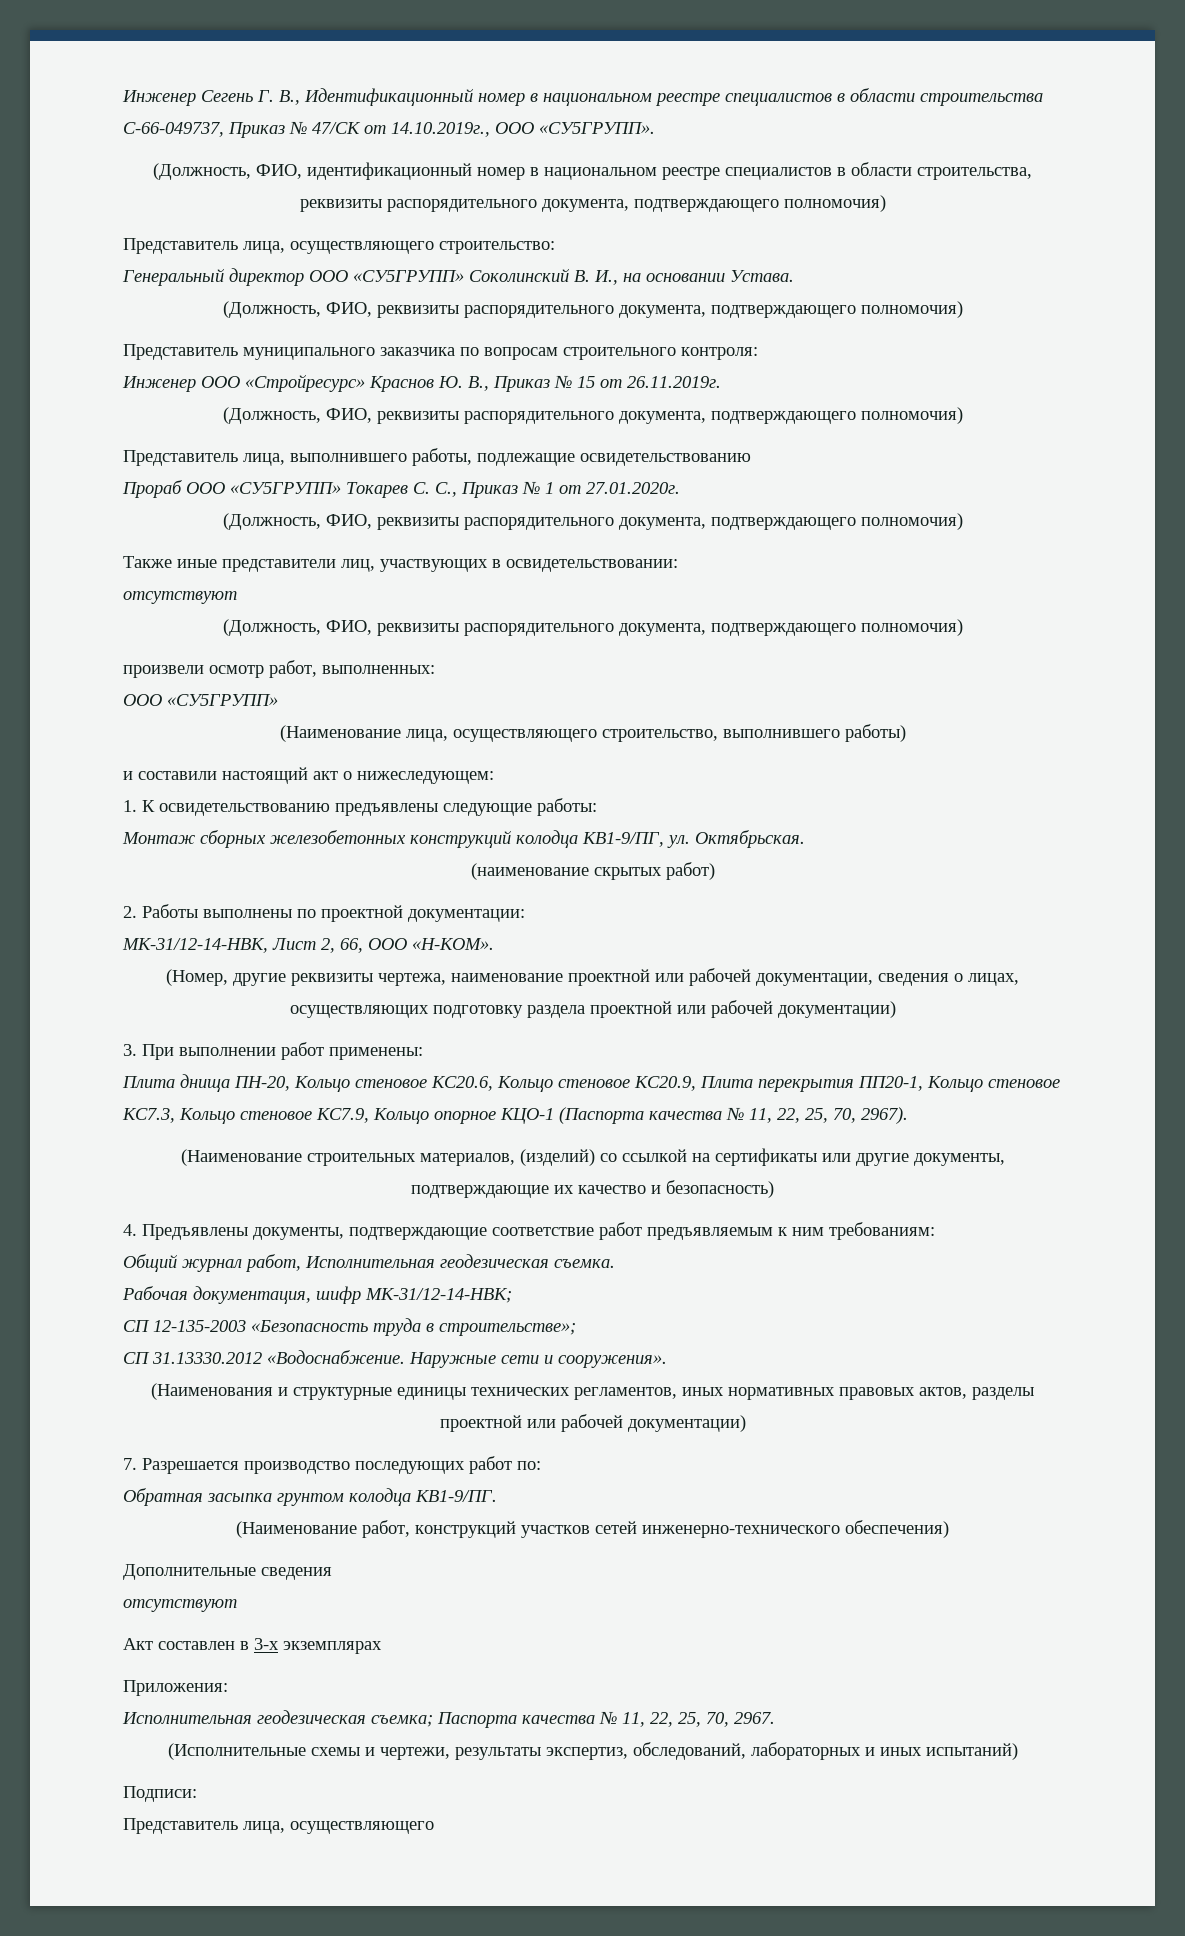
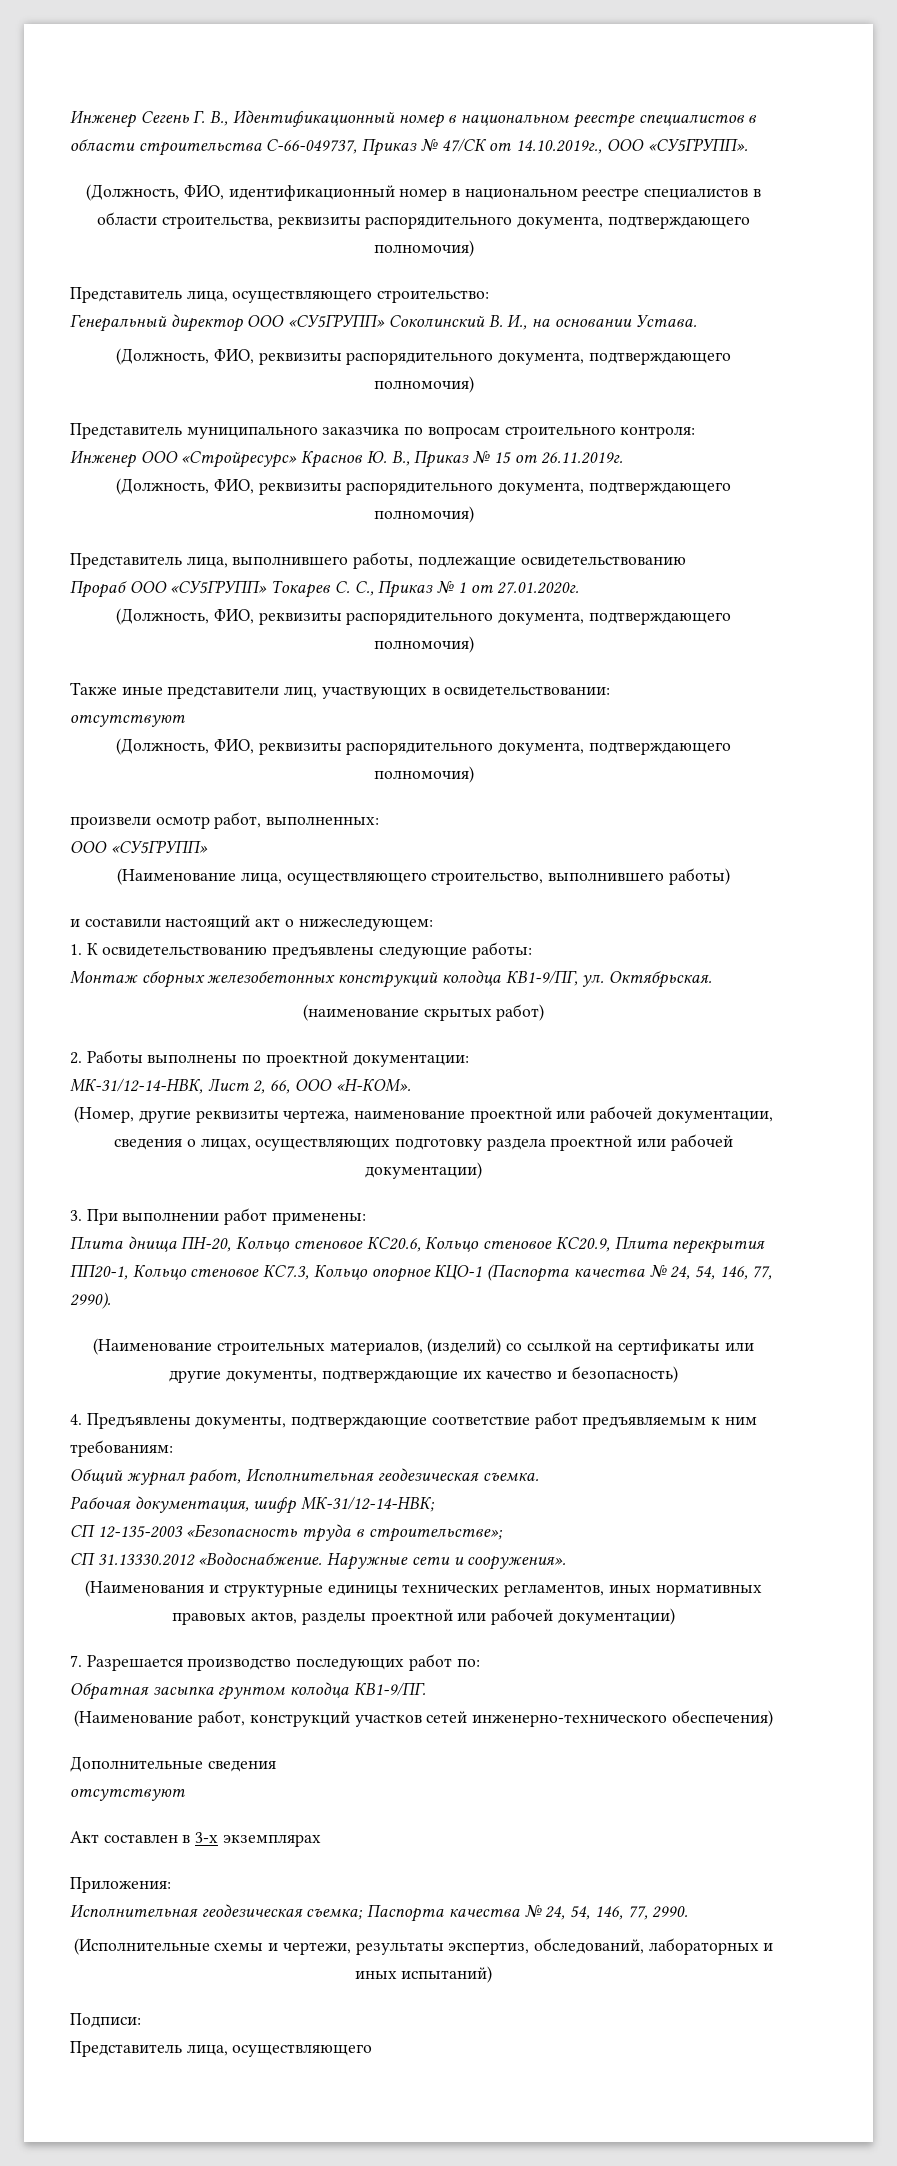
- Плита днища ПН-20, Кольцо стеновое КС20.6, Кольцо стеновое КС20.9, Плита перекрытия ПП20-1, Кольцо стеновое КС7.3, Кольцо стеновое КС7.9, Кольцо опорное КЦО-1 (Паспорта качества № 11, 22, 25, 70, 2967).
+ Плита днища ПН-20, Кольцо стеновое КС20.6, Кольцо стеновое КС20.9, Плита перекрытия ПП20-1, Кольцо стеновое КС7.3, Кольцо опорное КЦО-1 (Паспорта качества № 24, 54, 146, 77, 2990).
- Исполнительная геодезическая съемка; Паспорта качества № 11, 22, 25, 70, 2967.
+ Исполнительная геодезическая съемка; Паспорта качества № 24, 54, 146, 77, 2990.

